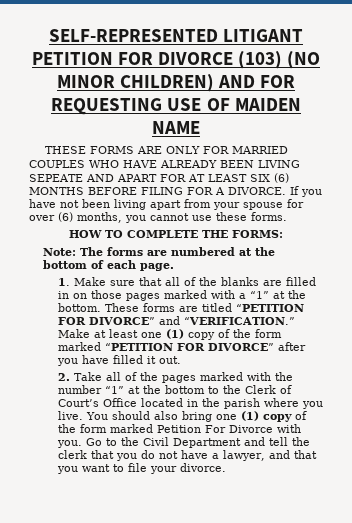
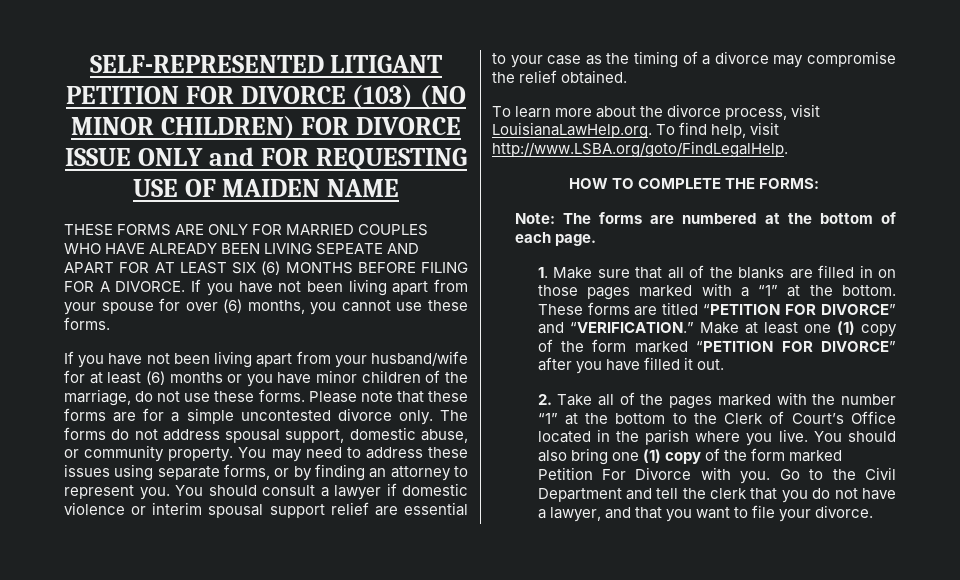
- SELF-REPRESENTED LITIGANT PETITION FOR DIVORCE (103) (NO MINOR CHILDREN) AND FOR REQUESTING USE OF MAIDEN NAME
+ SELF-REPRESENTED LITIGANT PETITION FOR DIVORCE (103) (NO MINOR CHILDREN) FOR DIVORCE ISSUE ONLY and FOR REQUESTING USE OF MAIDEN NAME
+ If you have not been living apart from your husband/wife for at least (6) months or you have minor children of the marriage, do not use these forms. Please note that these forms are for a simple uncontested divorce only. The forms do not address spousal support, domestic abuse, or community property. You may need to address these issues using separate forms, or by finding an attorney to represent you. You should consult a lawyer if domestic violence or interim spousal support relief are essential to your case as the timing of a divorce may compromise the relief obtained.
+ To learn more about the divorce process, visit LouisianaLawHelp.org. To find help, visit http://www.LSBA.org/goto/FindLegalHelp.

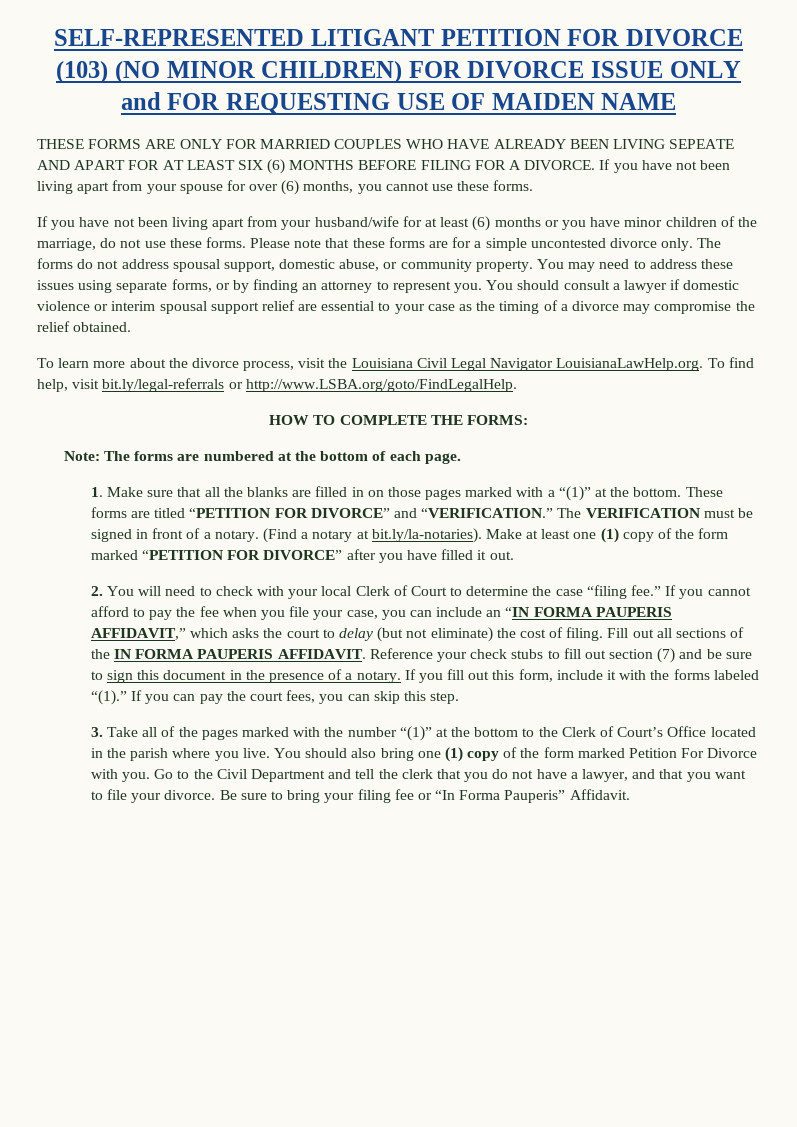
- To learn more about the divorce process, visit LouisianaLawHelp.org. To find help, visit http://www.LSBA.org/goto/FindLegalHelp.
+ To learn more about the divorce process, visit the Louisiana Civil Legal Navigator LouisianaLawHelp.org. To find help, visit bit.ly/legal-referrals or http://www.LSBA.org/goto/FindLegalHelp.
- 1. Make sure that all of the blanks are filled in on those pages marked with a “1” at the bottom.
+ 1. Make sure that all the blanks are filled in on those pages marked with a “(1)” at the bottom.
- Make at least one (1) copy of the form marked “PETITION FOR DIVORCE” after you have filled it out.
+ The VERIFICATION must be signed in front of a notary. (Find a notary at bit.ly/la-notaries). Make at least one (1) copy of the form marked “PETITION FOR DIVORCE” after you have filled it out.
- 2. Take all of the pages marked with the number “1” at the bottom to the Clerk of Court’s Office located in the parish where you live.
+ 2. You will need to check with your local Clerk of Court to determine the case “filing fee.” If you cannot afford to pay the fee when you file your case, you can include an “IN FORMA PAUPERIS AFFIDAVIT,” which asks the court to delay (but not eliminate) the cost of filing. Fill out all sections of the IN FORMA PAUPERIS AFFIDAVIT. Reference your check stubs to fill out section (7) and be sure to sign this document in the presence of a notary. If you fill out this form, include it with the forms labeled “(1).” If you can pay the court fees, you can skip this step.
+ 3. Take all of the pages marked with the number “(1)” at the bottom to the Clerk of Court’s Office located in the parish where you live.
+ Be sure to bring your filing fee or “In Forma Pauperis” Affidavit.

